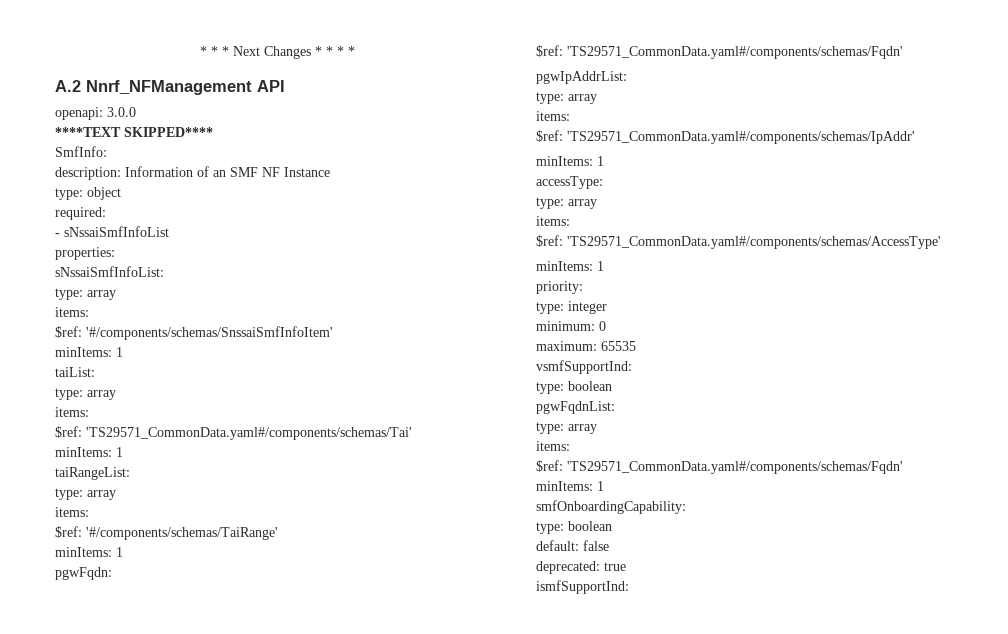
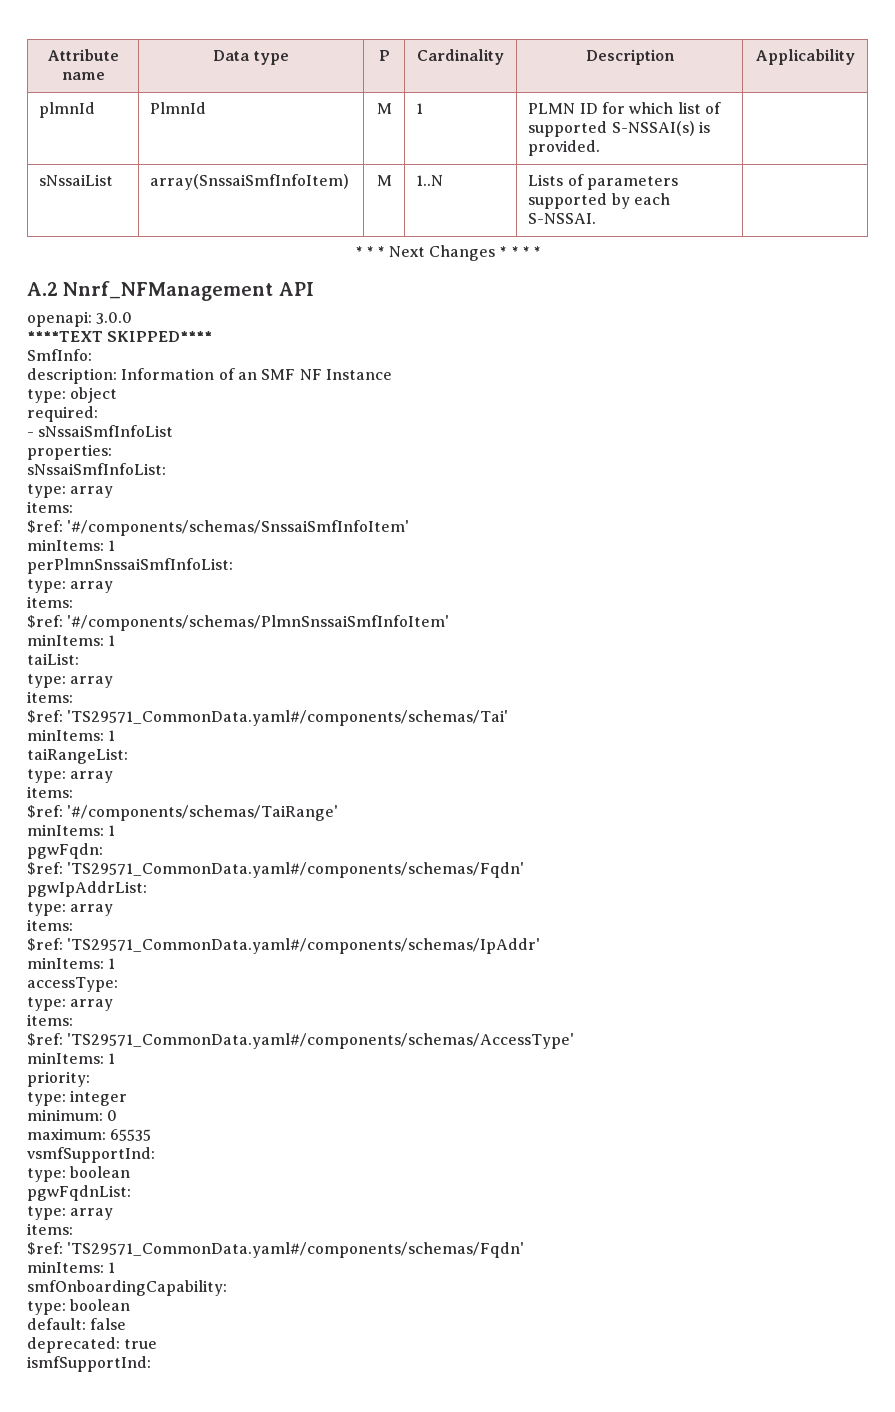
+ Attribute name | Data type | P | Cardinality | Description | Applicability
+ plmnId | PlmnId | M | 1 | PLMN ID for which list of supported S-NSSAI(s) is provided. |
+ sNssaiList | array(SnssaiSmfInfoItem) | M | 1..N | Lists of parameters supported by each S-NSSAI. |
+ perPlmnSnssaiSmfInfoList:
+ type: array
+ items:
+ $ref: '#/components/schemas/PlmnSnssaiSmfInfoItem'
+ minItems: 1

